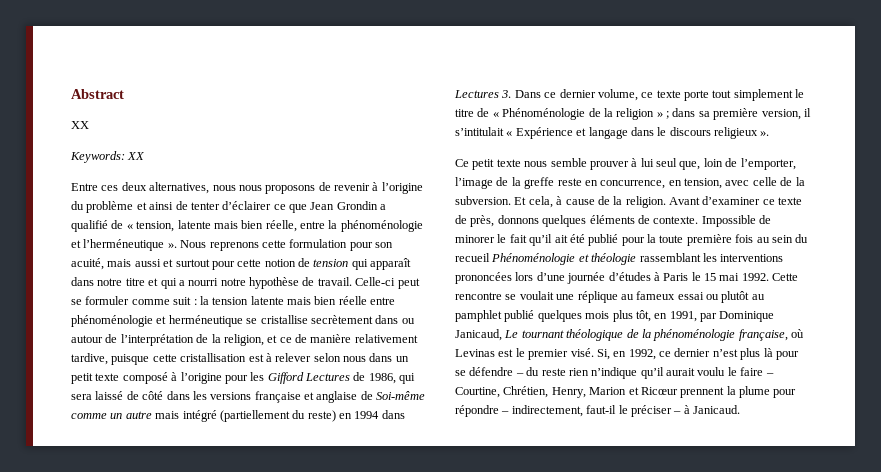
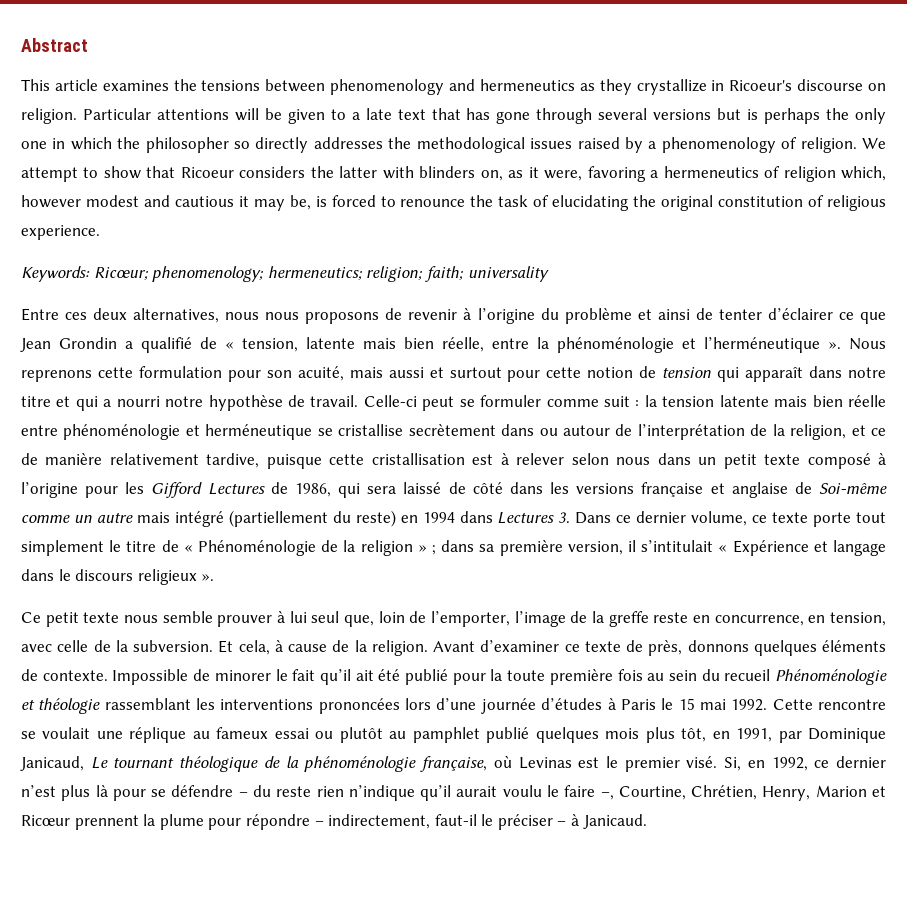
  Abstract
- XX
- Keywords: XX
+ This article examines the tensions between phenomenology and hermeneutics as they crystallize in Ricoeur's discourse on religion. Particular attentions will be given to a late text that has gone through several versions but is perhaps the only one in which the philosopher so directly addresses the methodological issues raised by a phenomenology of religion. We attempt to show that Ricoeur considers the latter with blinders on, as it were, favoring a hermeneutics of religion which, however modest and cautious it may be, is forced to renounce the task of elucidating the original constitution of religious experience.
+ Keywords: Ricœur; phenomenology; hermeneutics; religion; faith; universality
- Si, en 1992, ce dernier n’est plus là pour se défendre – du reste rien n’indique qu’il aurait voulu le faire – Courtine, Chrétien, Henry, Marion et Ricœur prennent la plume pour répondre – indirectement, faut-il le préciser – à Janicaud.
+ Si, en 1992, ce dernier n’est plus là pour se défendre – du reste rien n’indique qu’il aurait voulu le faire –, Courtine, Chrétien, Henry, Marion et Ricœur prennent la plume pour répondre – indirectement, faut-il le préciser – à Janicaud.

